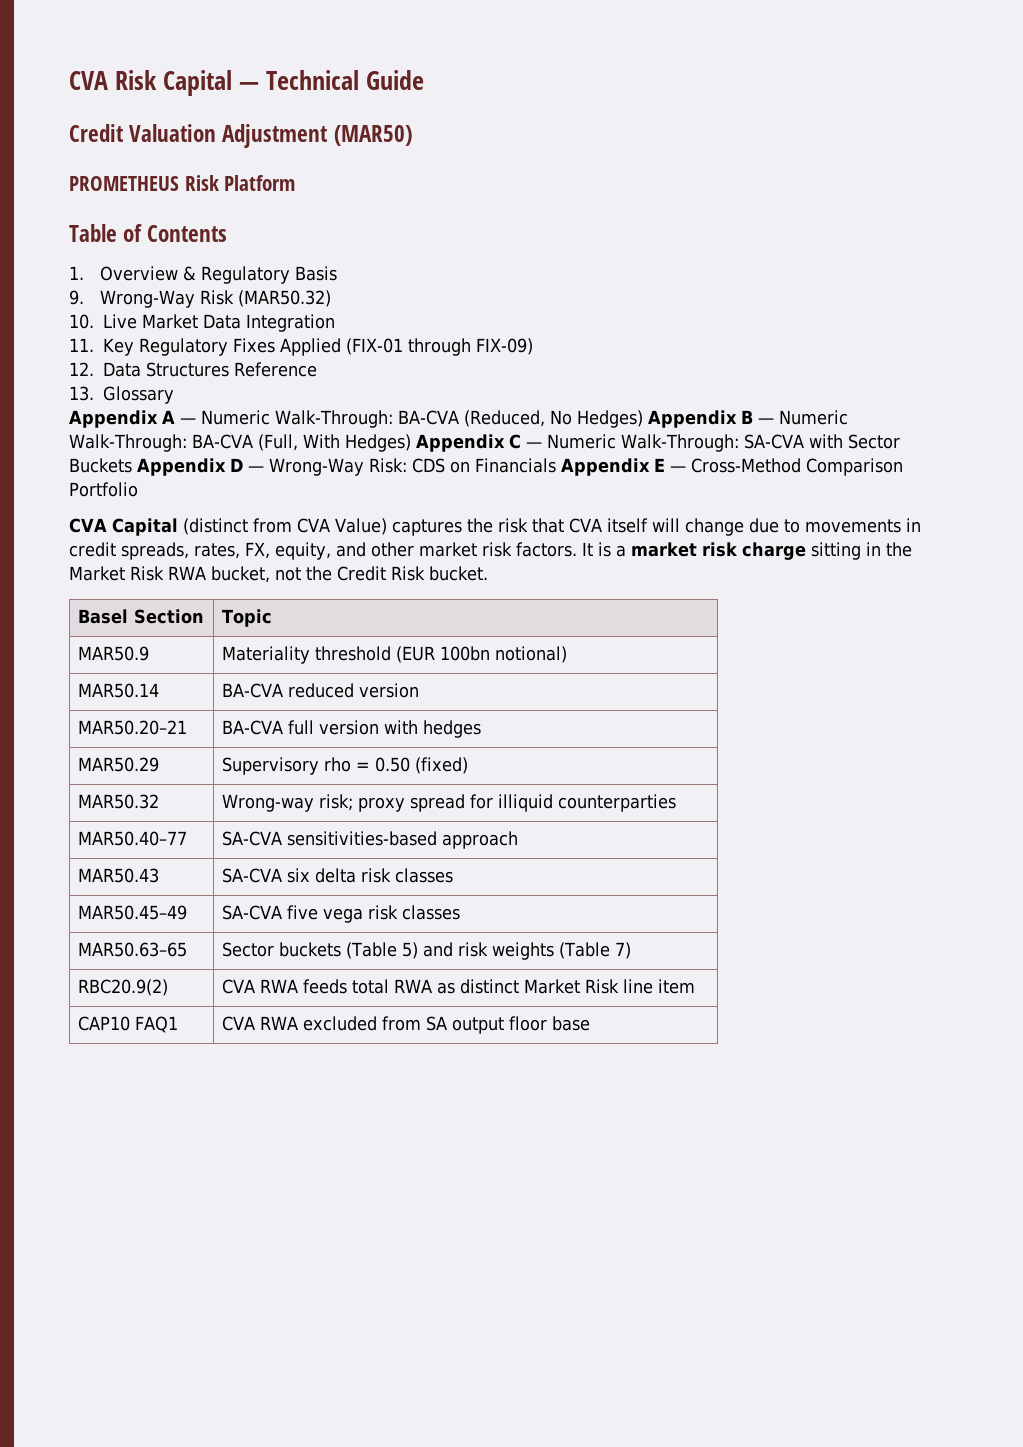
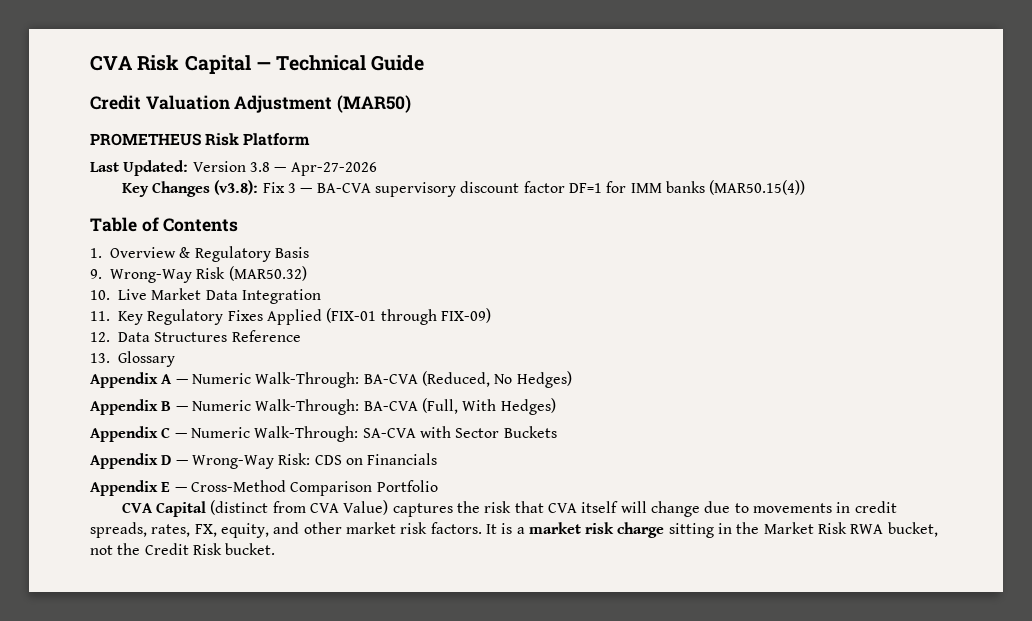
+ Last Updated: Version 3.8 — Apr-27-2026
+ Key Changes (v3.8): Fix 3 — BA-CVA supervisory discount factor DF=1 for IMM banks (MAR50.15(4))
- Appendix A — Numeric Walk-Through: BA-CVA (Reduced, No Hedges) Appendix B — Numeric Walk-Through: BA-CVA (Full, With Hedges) Appendix C — Numeric Walk-Through: SA-CVA with Sector Buckets Appendix D — Wrong-Way Risk: CDS on Financials Appendix E — Cross-Method Comparison Portfolio
+ Appendix A — Numeric Walk-Through: BA-CVA (Reduced, No Hedges)
+ Appendix B — Numeric Walk-Through: BA-CVA (Full, With Hedges)
+ Appendix C — Numeric Walk-Through: SA-CVA with Sector Buckets
+ Appendix D — Wrong-Way Risk: CDS on Financials
+ Appendix E — Cross-Method Comparison Portfolio
- Basel Section | Topic
- MAR50.9 | Materiality threshold (EUR 100bn notional)
- MAR50.14 | BA-CVA reduced version
- MAR50.20–21 | BA-CVA full version with hedges
- MAR50.29 | Supervisory rho = 0.50 (fixed)
- MAR50.32 | Wrong-way risk; proxy spread for illiquid counterparties
- MAR50.40–77 | SA-CVA sensitivities-based approach
- MAR50.43 | SA-CVA six delta risk classes
- MAR50.45–49 | SA-CVA five vega risk classes
- MAR50.63–65 | Sector buckets (Table 5) and risk weights (Table 7)
- RBC20.9(2) | CVA RWA feeds total RWA as distinct Market Risk line item
- CAP10 FAQ1 | CVA RWA excluded from SA output floor base

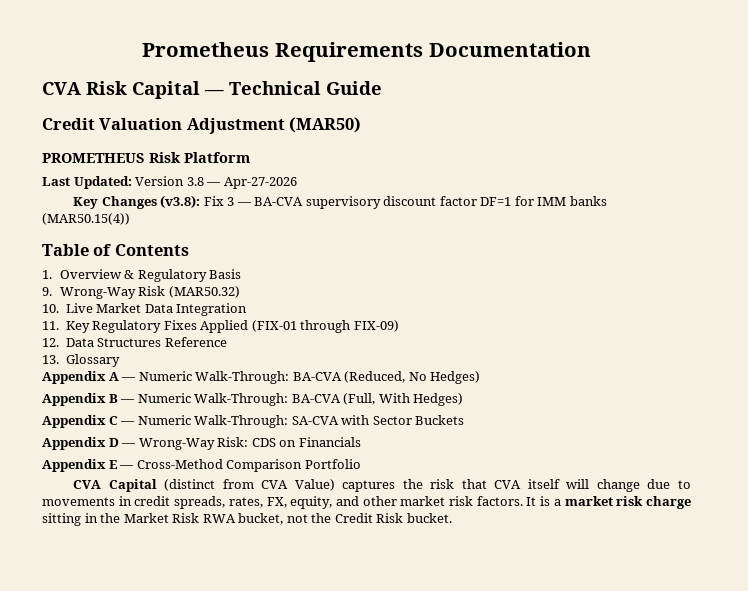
+ Prometheus Requirements Documentation

